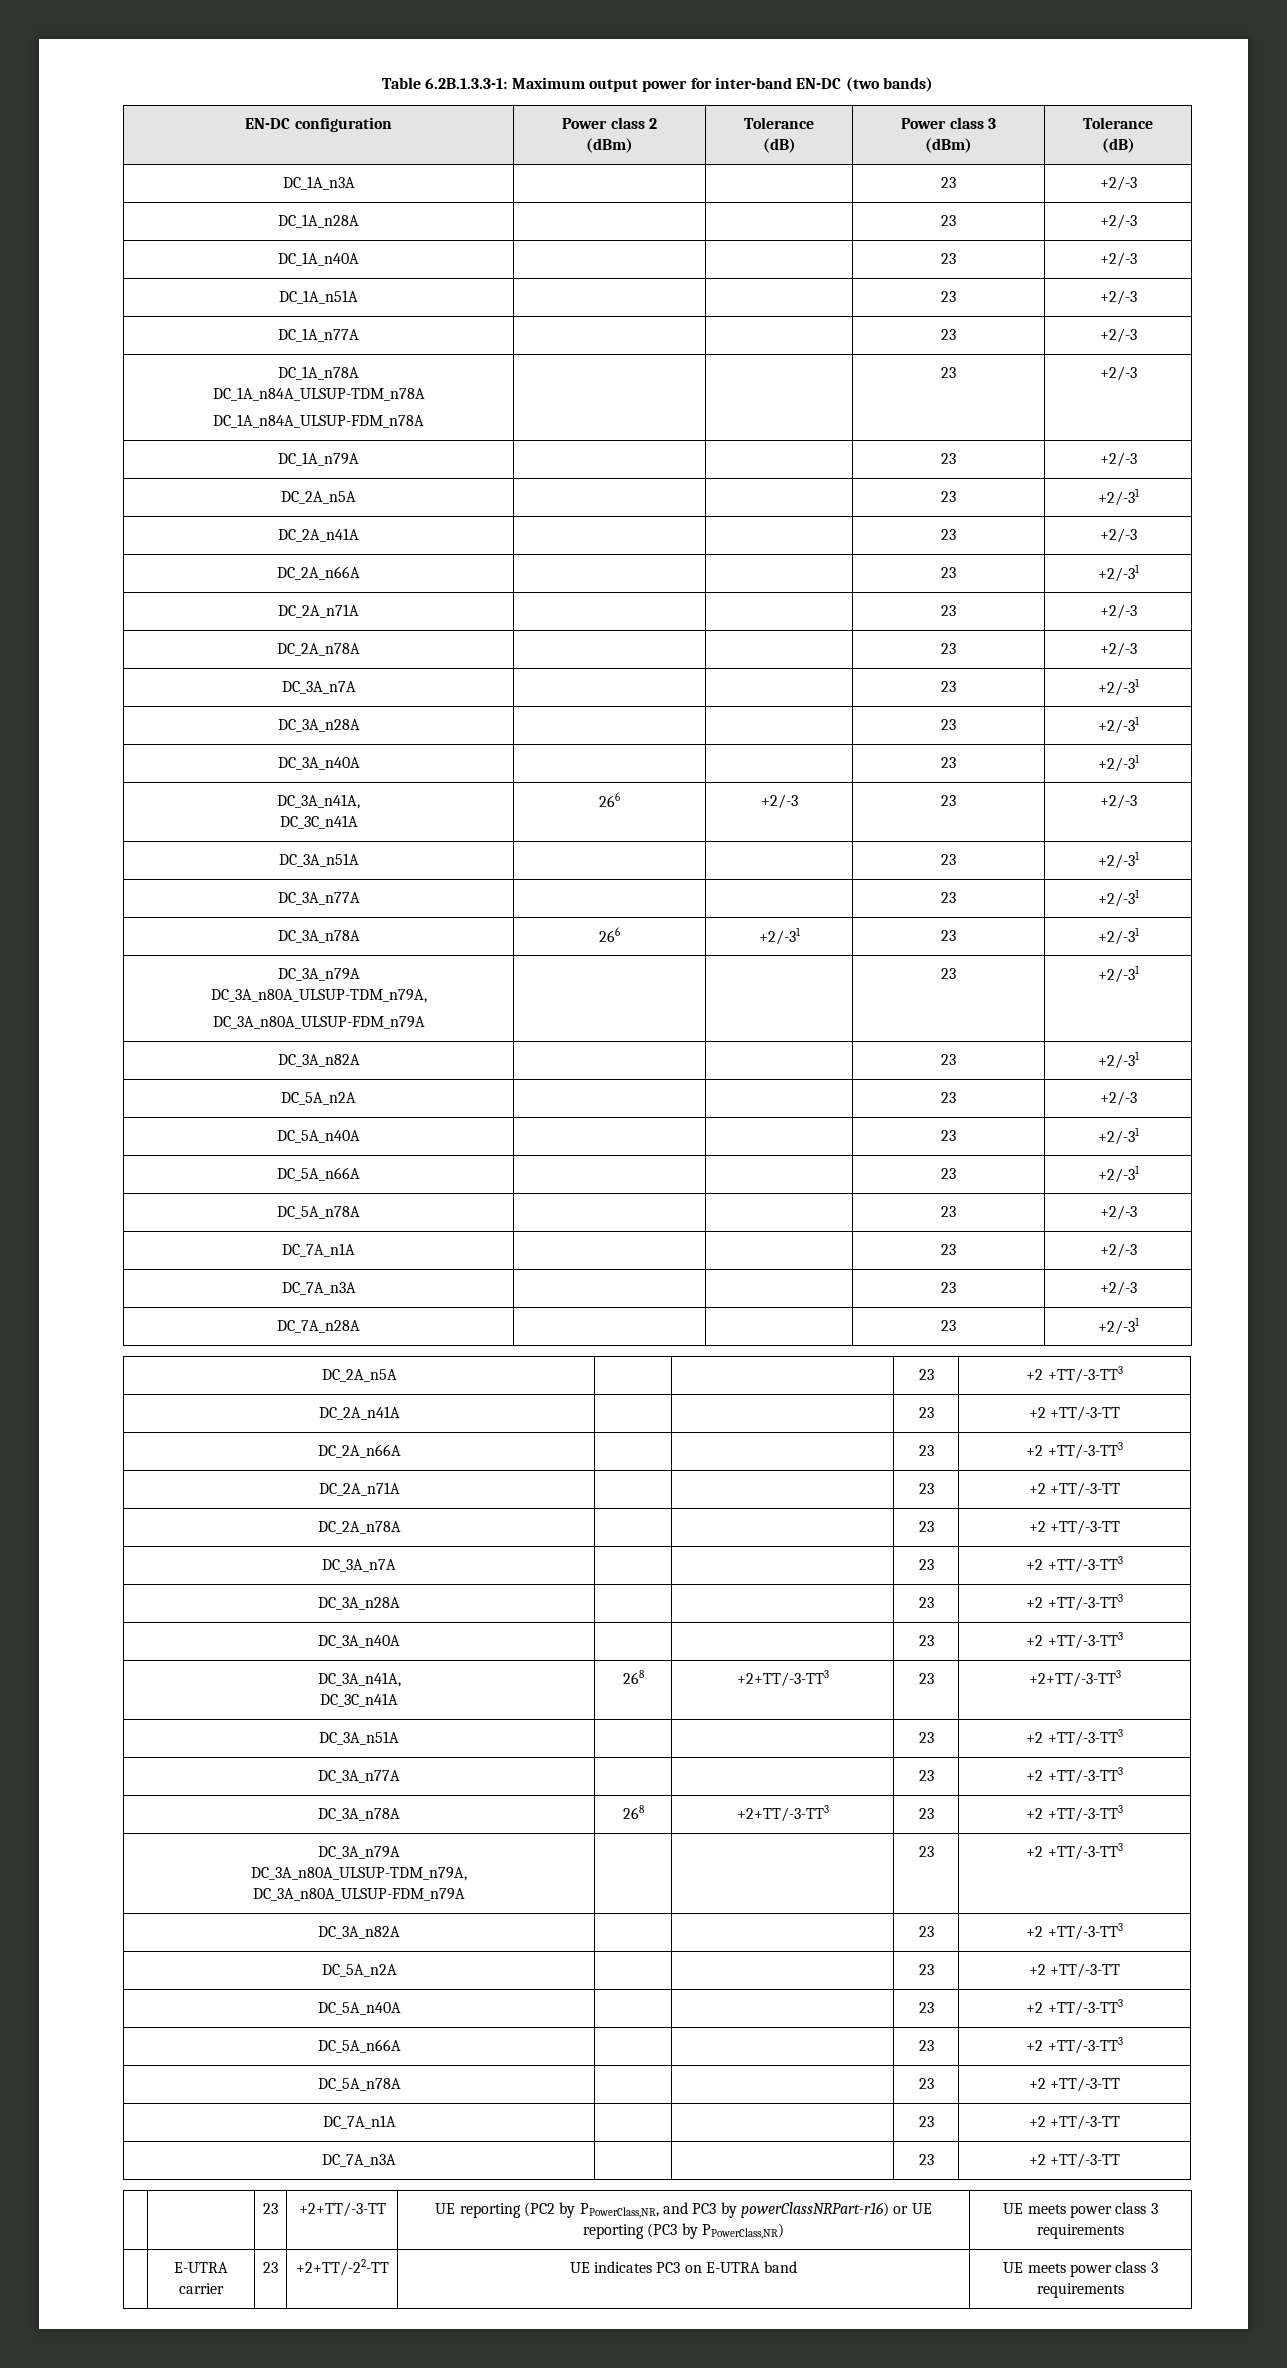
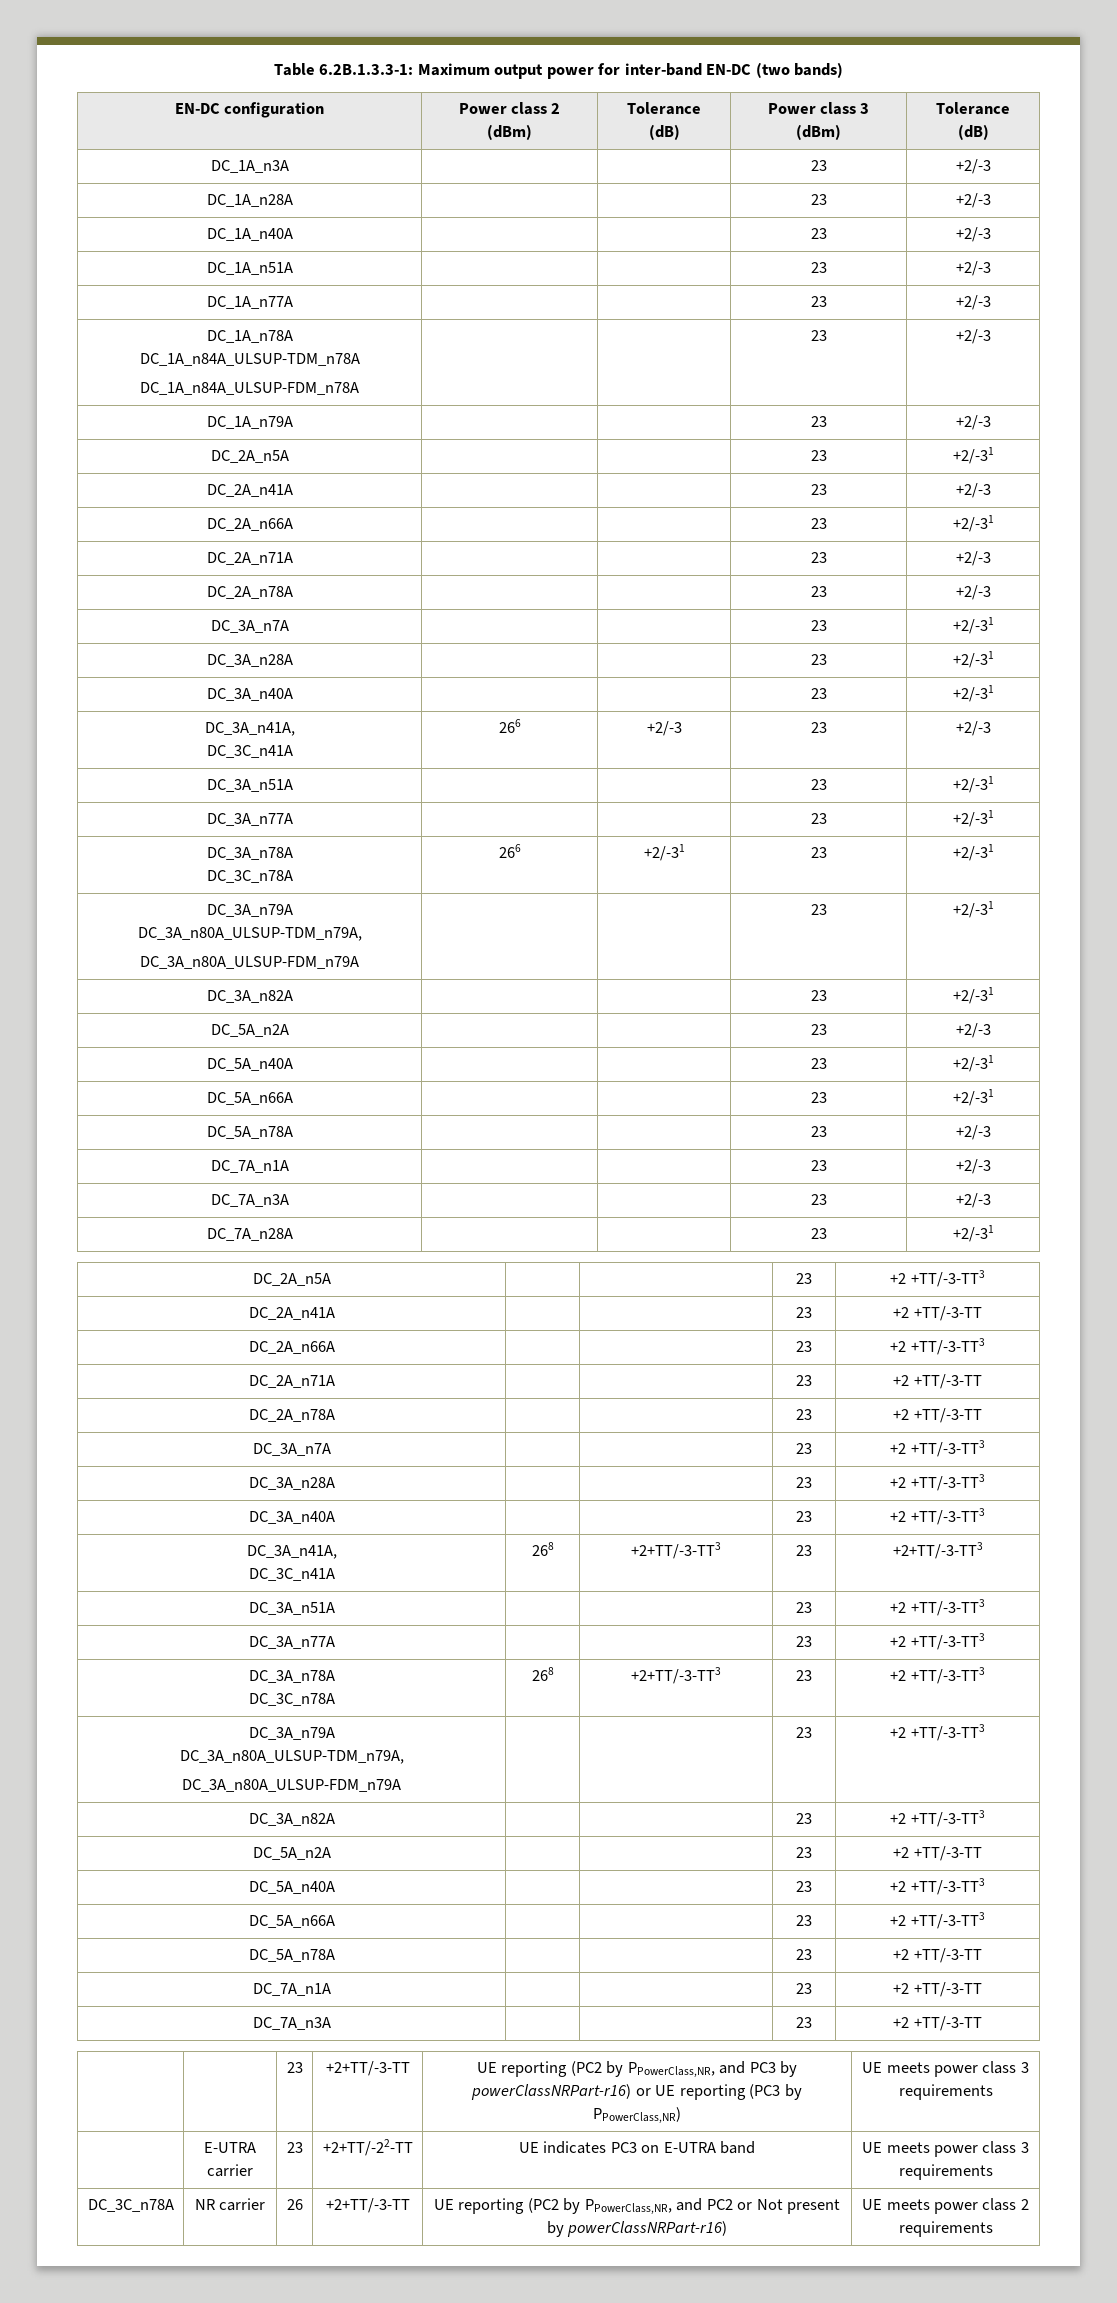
  DC_3A_n77A | | | 23 | +2/-31
- DC_3A_n78A | 266 | +2/-31 | 23 | +2/-31
+ DC_3A_n78A
+ DC_3C_n78A | 266 | +2/-31 | 23 | +2/-31
  DC_3A_n77A | | | 23 | +2 +TT/-3-TT3
- DC_3A_n78A | 268 | +2+TT/-3-TT3 | 23 | +2 +TT/-3-TT3
+ DC_3A_n78A
+ DC_3C_n78A | 268 | +2+TT/-3-TT3 | 23 | +2 +TT/-3-TT3
+ DC_3C_n78A | NR carrier | 26 | +2+TT/-3-TT | UE reporting (PC2 by PPowerClass,NR, and PC2 or Not present by powerClassNRPart-r16) | UE meets power class 2 requirements

